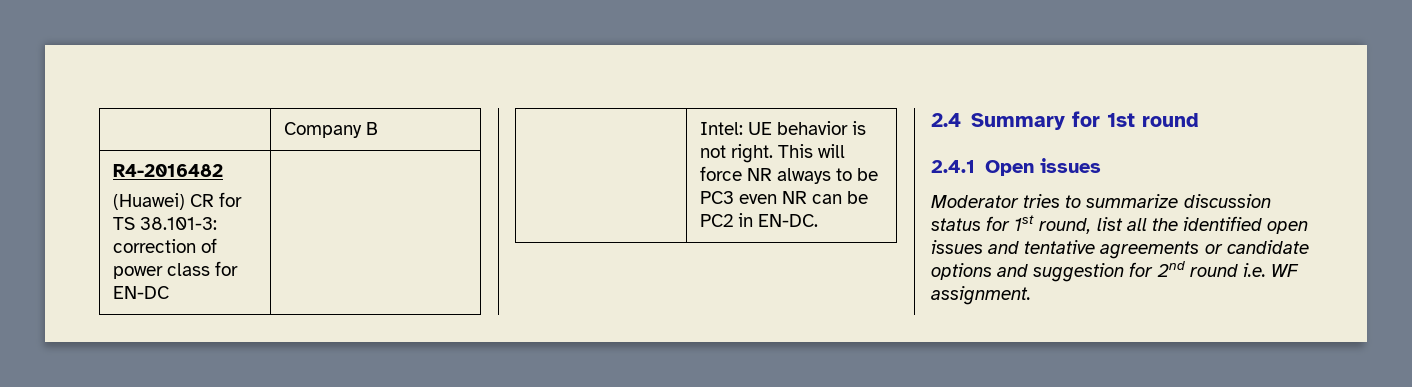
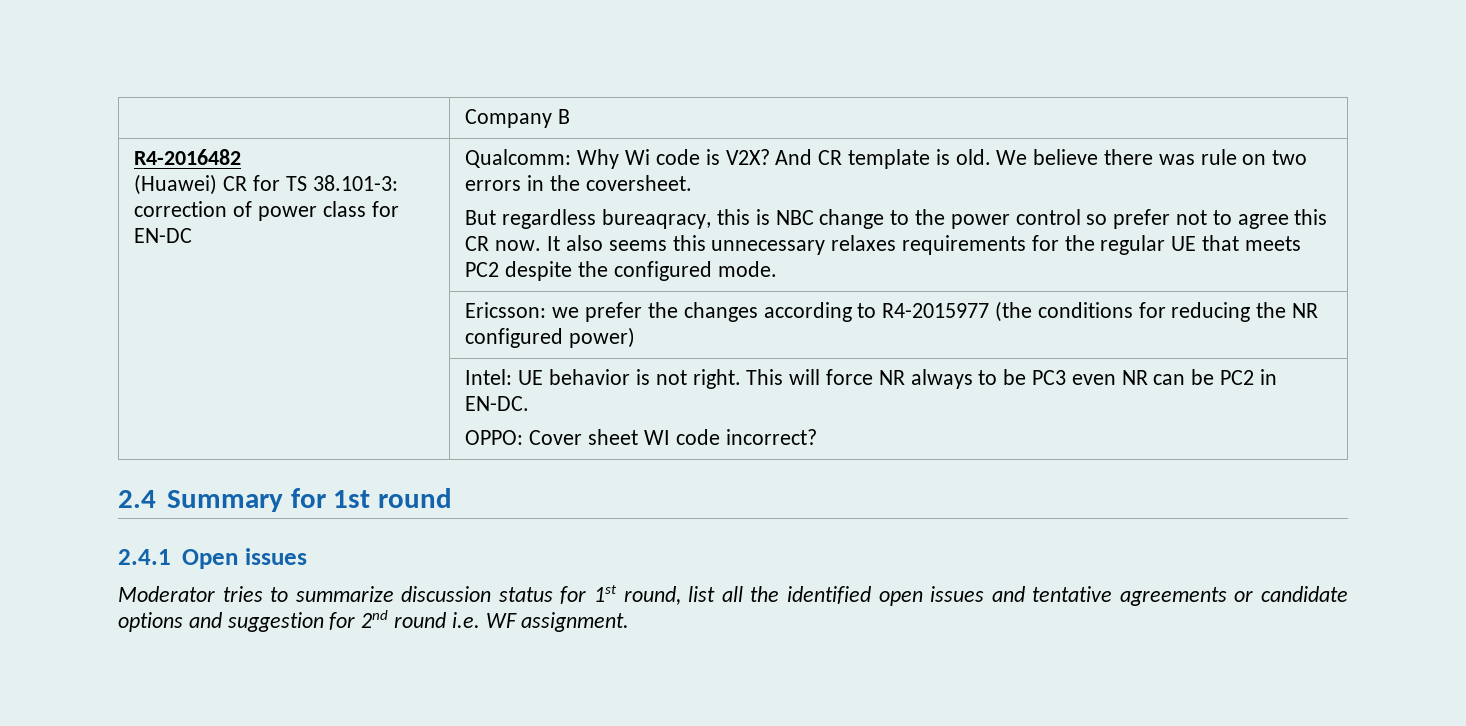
+ Qualcomm: Why Wi code is V2X? And CR template is old. We believe there was rule on two errors in the coversheet.
+ But regardless bureaqracy, this is NBC change to the power control so prefer not to agree this CR now. It also seems this unnecessary relaxes requirements for the regular UE that meets PC2 despite the configured mode.
+ | Ericsson: we prefer the changes according to R4-2015977 (the conditions for reducing the NR configured power)
  | Intel: UE behavior is not right. This will force NR always to be PC3 even NR can be PC2 in EN-DC.
+ OPPO: Cover sheet WI code incorrect?

